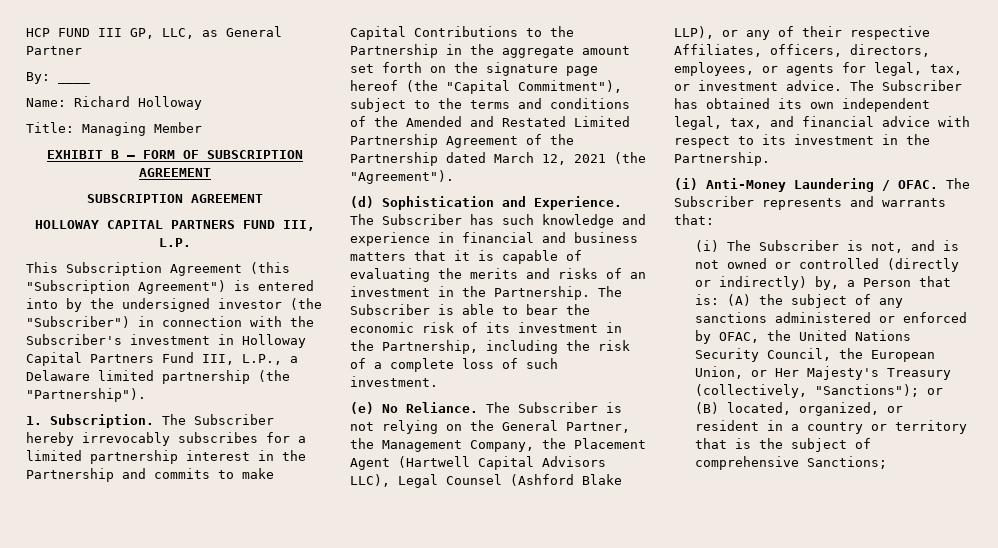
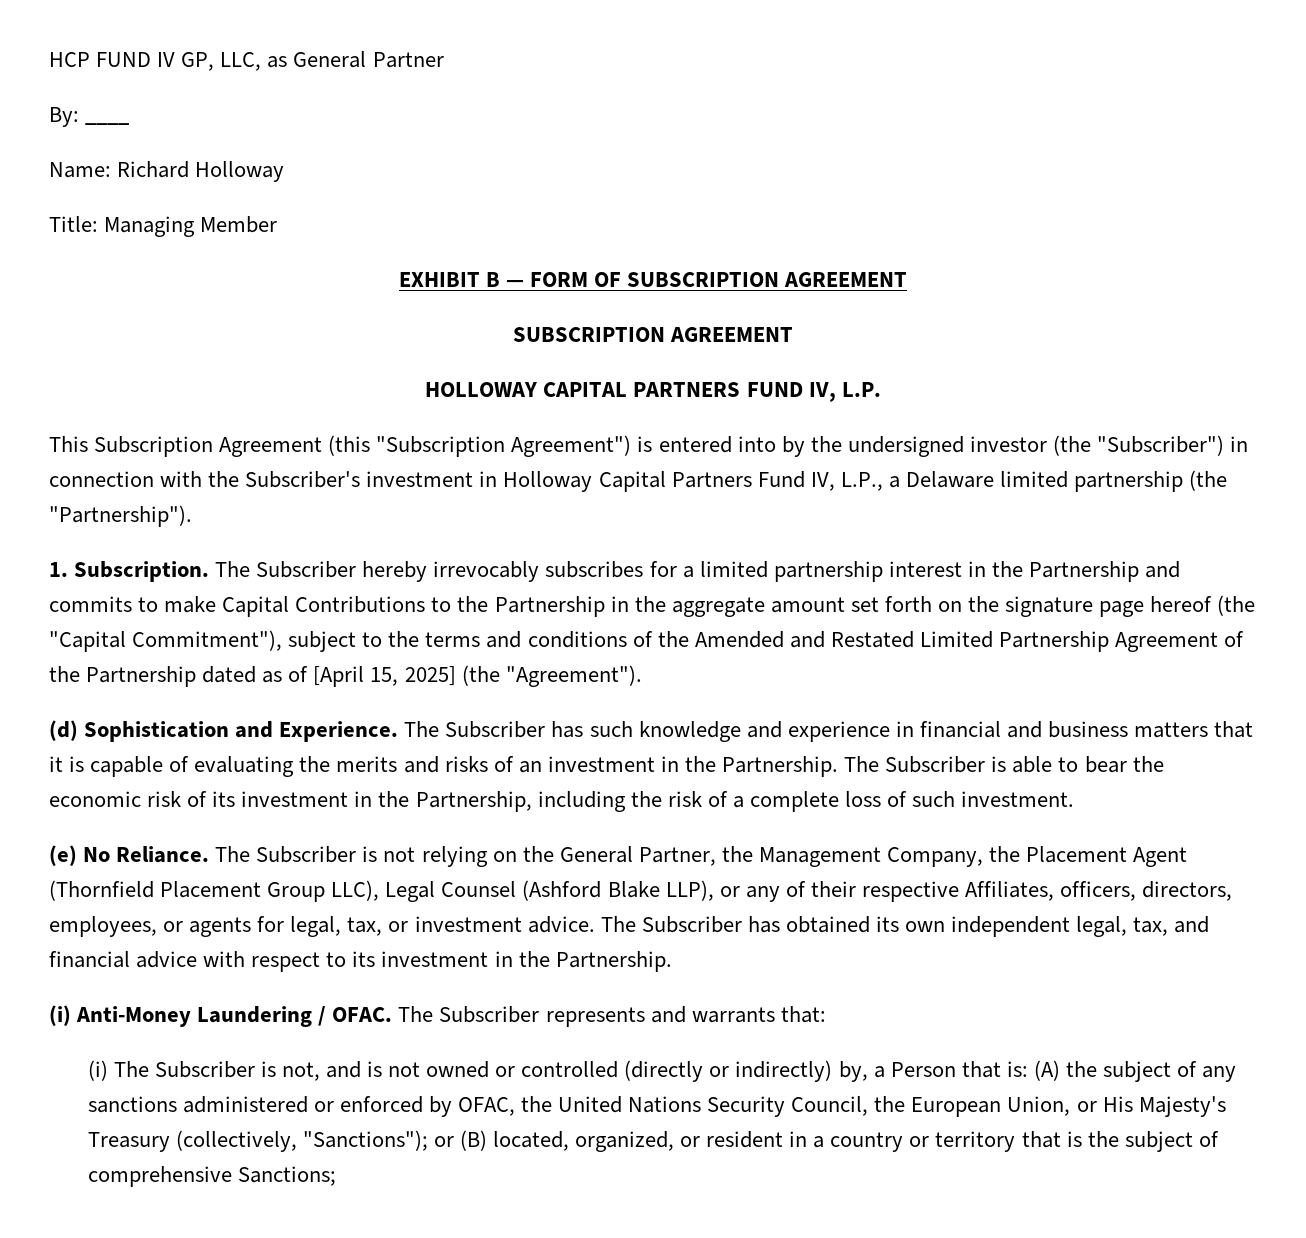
- HCP FUND III GP, LLC, as General Partner
+ HCP FUND IV GP, LLC, as General Partner
- HOLLOWAY CAPITAL PARTNERS FUND III, L.P.
+ HOLLOWAY CAPITAL PARTNERS FUND IV, L.P.
- This Subscription Agreement (this "Subscription Agreement") is entered into by the undersigned investor (the "Subscriber") in connection with the Subscriber's investment in Holloway Capital Partners Fund III, L.P., a Delaware limited partnership (the "Partnership").
+ This Subscription Agreement (this "Subscription Agreement") is entered into by the undersigned investor (the "Subscriber") in connection with the Subscriber's investment in Holloway Capital Partners Fund IV, L.P., a Delaware limited partnership (the "Partnership").
- The Subscriber hereby irrevocably subscribes for a limited partnership interest in the Partnership and commits to make Capital Contributions to the Partnership in the aggregate amount set forth on the signature page hereof (the "Capital Commitment"), subject to the terms and conditions of the Amended and Restated Limited Partnership Agreement of the Partnership dated March 12, 2021 (the "Agreement").
+ The Subscriber hereby irrevocably subscribes for a limited partnership interest in the Partnership and commits to make Capital Contributions to the Partnership in the aggregate amount set forth on the signature page hereof (the "Capital Commitment"), subject to the terms and conditions of the Amended and Restated Limited Partnership Agreement of the Partnership dated as of [April 15, 2025] (the "Agreement").
- The Subscriber is not relying on the General Partner, the Management Company, the Placement Agent (Hartwell Capital Advisors LLC), Legal Counsel (Ashford Blake LLP), or any of their respective Affiliates, officers, directors, employees, or agents for legal, tax, or investment advice.
+ The Subscriber is not relying on the General Partner, the Management Company, the Placement Agent (Thornfield Placement Group LLC), Legal Counsel (Ashford Blake LLP), or any of their respective Affiliates, officers, directors, employees, or agents for legal, tax, or investment advice.
- (A) the subject of any sanctions administered or enforced by OFAC, the United Nations Security Council, the European Union, or Her Majesty's Treasury (collectively, "Sanctions");
+ (A) the subject of any sanctions administered or enforced by OFAC, the United Nations Security Council, the European Union, or His Majesty's Treasury (collectively, "Sanctions");

